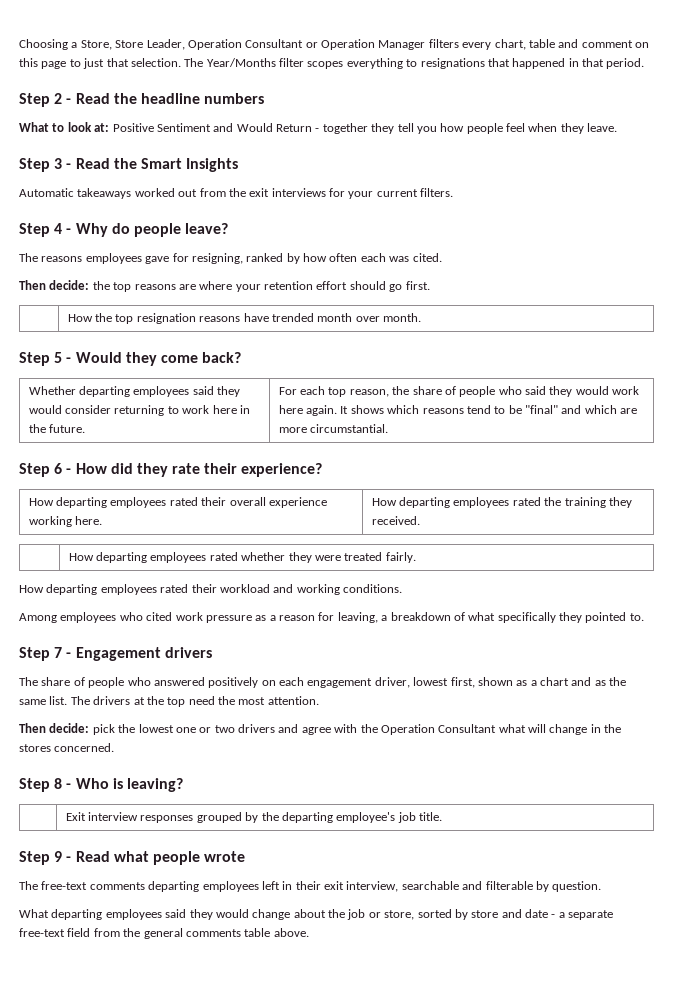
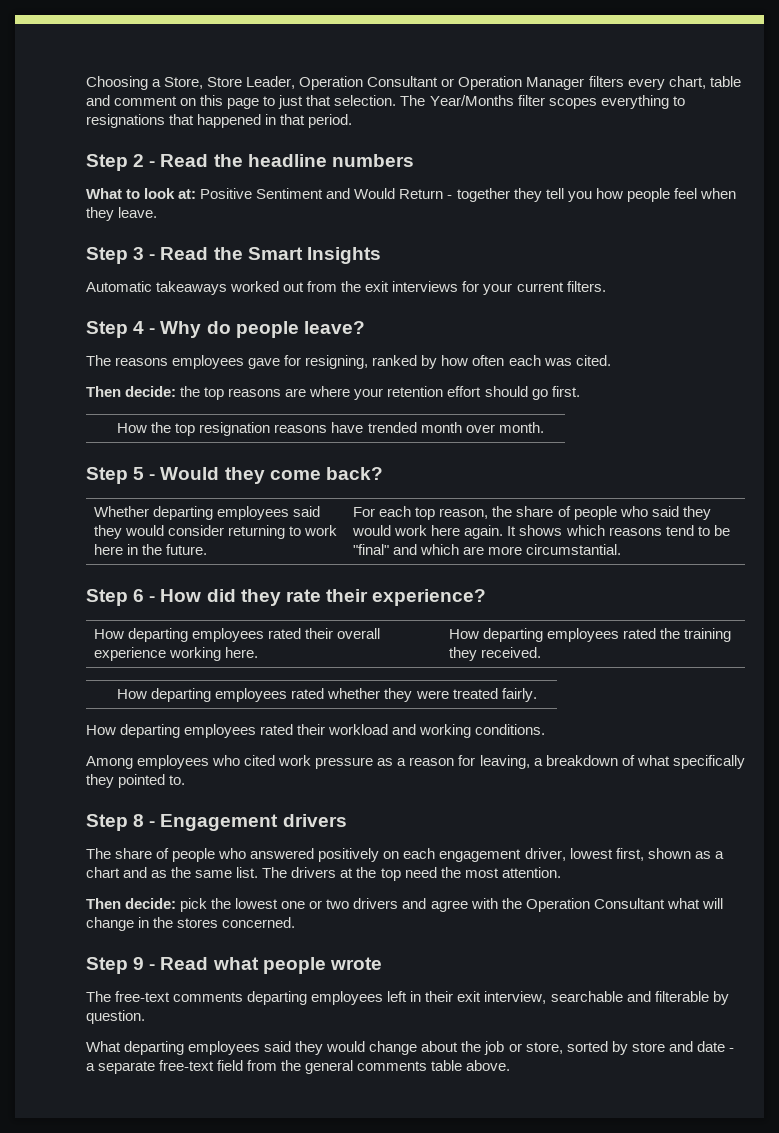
- Step 7 - Engagement drivers
+ Step 8 - Engagement drivers
- Step 8 - Who is leaving?
- | Exit interview responses grouped by the departing employee's job title.

